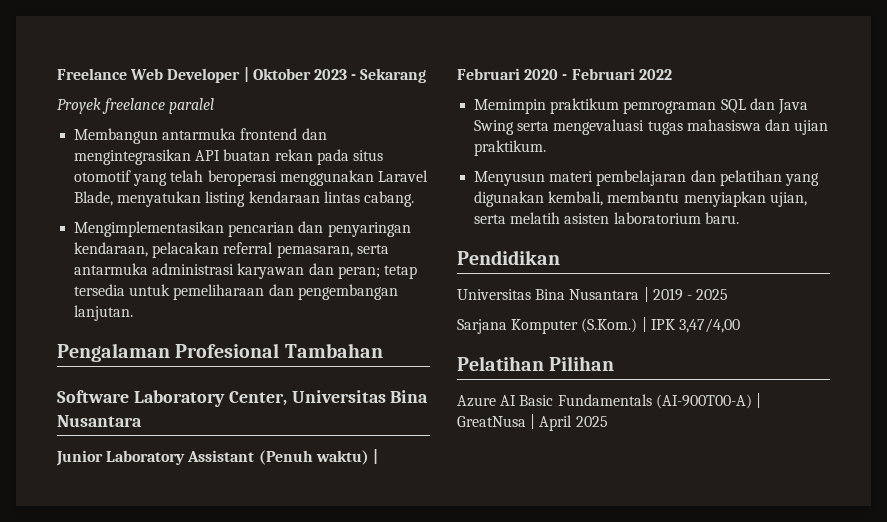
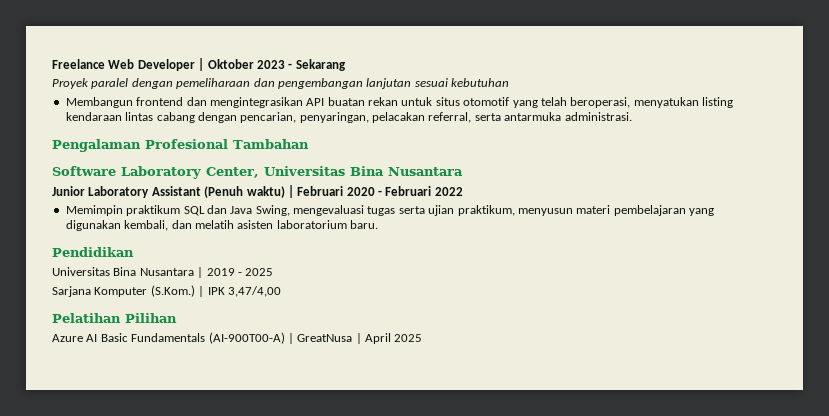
- Proyek freelance paralel
+ Proyek paralel dengan pemeliharaan dan pengembangan lanjutan sesuai kebutuhan
- Membangun antarmuka frontend dan mengintegrasikan API buatan rekan pada situs otomotif yang telah beroperasi menggunakan Laravel Blade, menyatukan listing kendaraan lintas cabang.
- Mengimplementasikan pencarian dan penyaringan kendaraan, pelacakan referral pemasaran, serta antarmuka administrasi karyawan dan peran; tetap tersedia untuk pemeliharaan dan pengembangan lanjutan.
+ Membangun frontend dan mengintegrasikan API buatan rekan untuk situs otomotif yang telah beroperasi, menyatukan listing kendaraan lintas cabang dengan pencarian, penyaringan, pelacakan referral, serta antarmuka administrasi.
- Memimpin praktikum pemrograman SQL dan Java Swing serta mengevaluasi tugas mahasiswa dan ujian praktikum.
- Menyusun materi pembelajaran dan pelatihan yang digunakan kembali, membantu menyiapkan ujian, serta melatih asisten laboratorium baru.
+ Memimpin praktikum SQL dan Java Swing, mengevaluasi tugas serta ujian praktikum, menyusun materi pembelajaran yang digunakan kembali, dan melatih asisten laboratorium baru.

